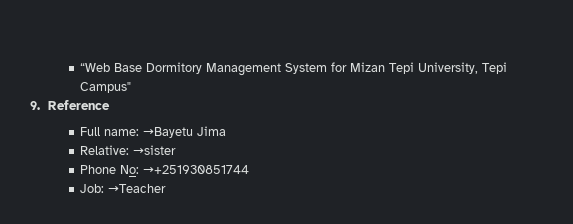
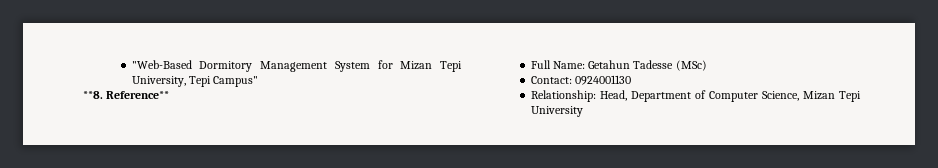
- “Web Base Dormitory Management System for Mizan Tepi University, Tepi Campus"
+ "Web-Based Dormitory Management System for Mizan Tepi University, Tepi Campus"
- 9. Reference
+ **8. Reference**
- Full name: →Bayetu Jima
- Relative: →sister
- Phone No: →+251930851744
- Job: →Teacher
+ Full Name: Getahun Tadesse (MSc)
+ Contact: 0924001130
+ Relationship: Head, Department of Computer Science, Mizan Tepi University

